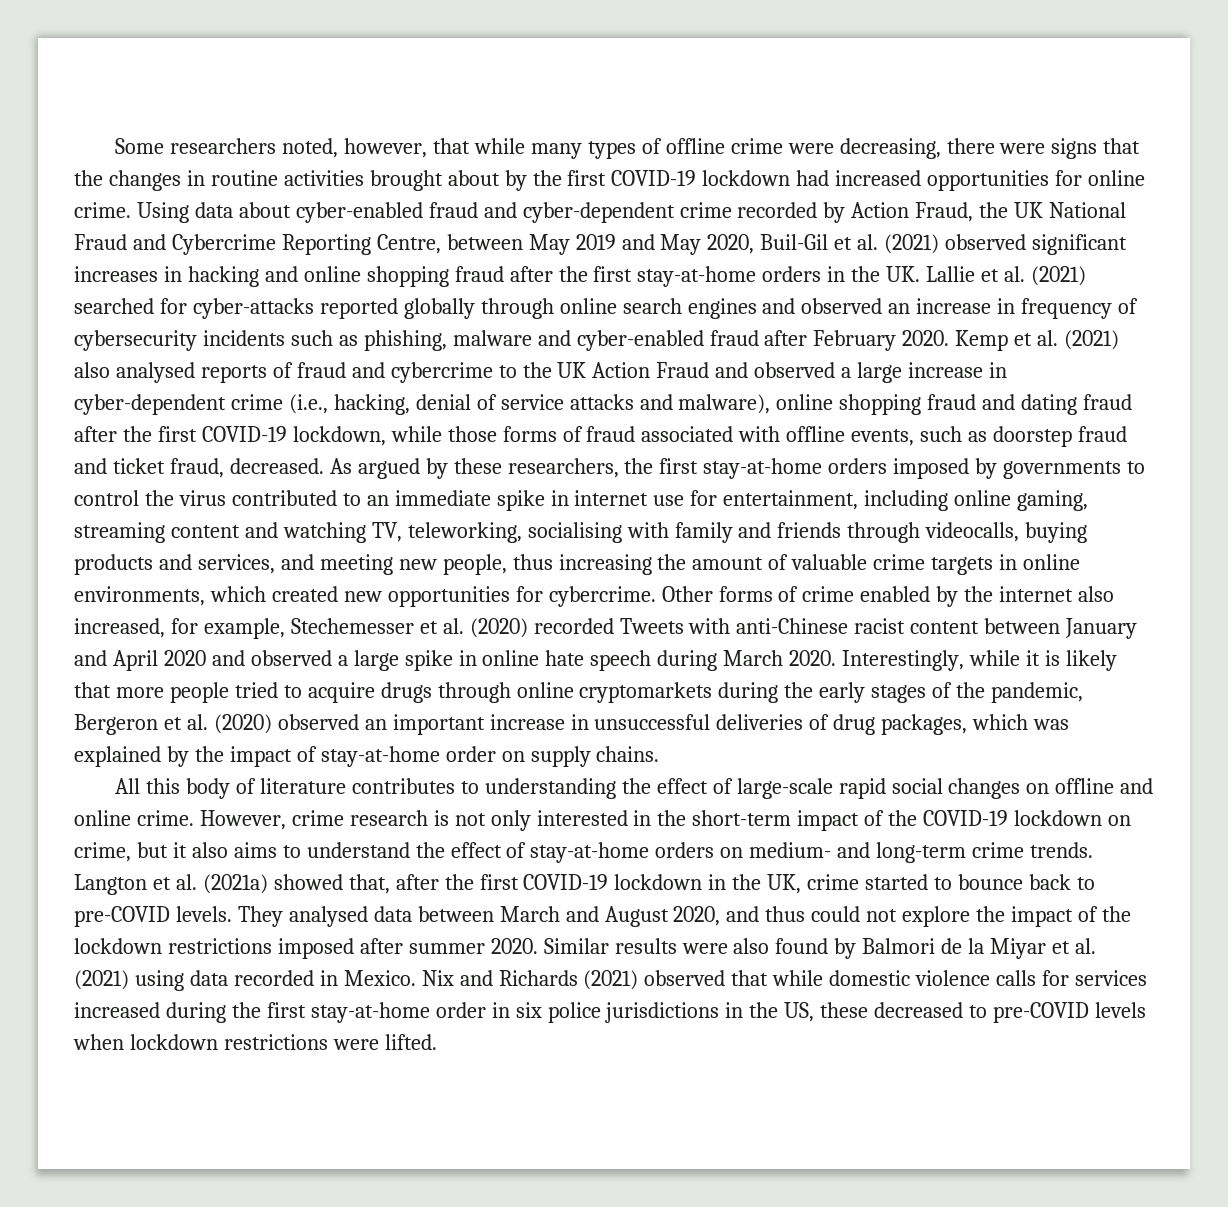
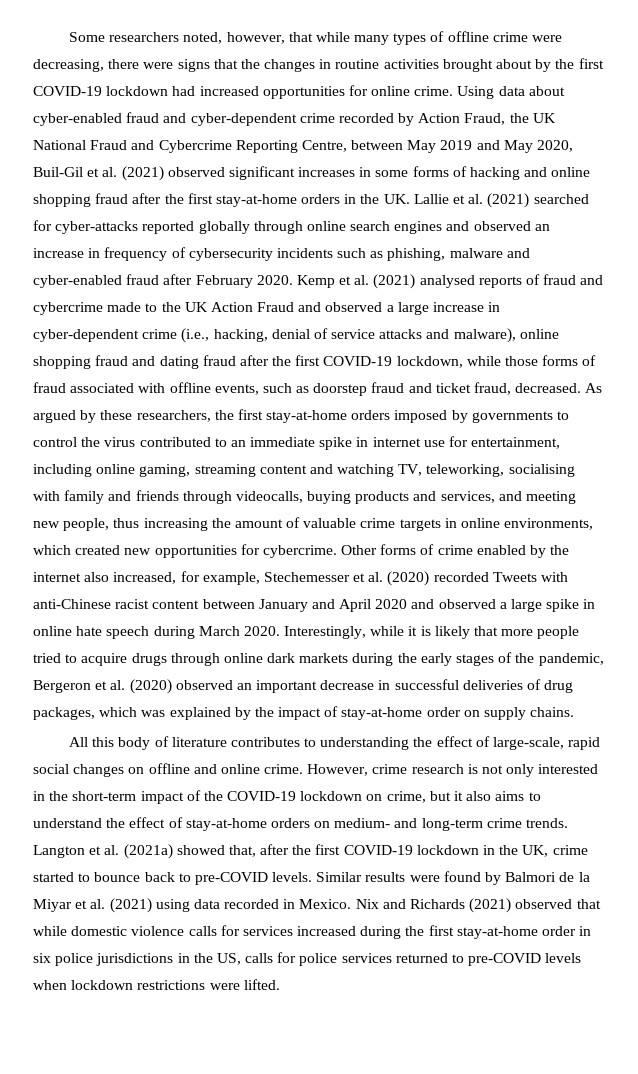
- Using data about cyber-enabled fraud and cyber-dependent crime recorded by Action Fraud, the UK National Fraud and Cybercrime Reporting Centre, between May 2019 and May 2020, Buil-Gil et al. (2021) observed significant increases in hacking and online shopping fraud after the first stay-at-home orders in the UK. Lallie et al. (2021) searched for cyber-attacks reported globally through online search engines and observed an increase in frequency of cybersecurity incidents such as phishing, malware and cyber-enabled fraud after February 2020.
+ Using data about cyber-enabled fraud and cyber-dependent crime recorded by Action Fraud, the UK National Fraud and Cybercrime Reporting Centre, between May 2019 and May 2020, Buil-Gil et al. (2021) observed significant increases in some forms of hacking and online shopping fraud after the first stay-at-home orders in the UK. Lallie et al. (2021) searched for cyber-attacks reported globally through online search engines and observed an increase in frequency of cybersecurity incidents such as phishing, malware and cyber-enabled fraud after February 2020.
- Kemp et al. (2021) also analysed reports of fraud and cybercrime to the UK Action Fraud and observed a large increase in cyber-dependent crime (i.e., hacking, denial of service attacks and malware), online shopping fraud and dating fraud after the first COVID-19 lockdown, while those forms of fraud associated with offline events, such as doorstep fraud and ticket fraud, decreased.
+ Kemp et al. (2021) analysed reports of fraud and cybercrime made to the UK Action Fraud and observed a large increase in cyber-dependent crime (i.e., hacking, denial of service attacks and malware), online shopping fraud and dating fraud after the first COVID-19 lockdown, while those forms of fraud associated with offline events, such as doorstep fraud and ticket fraud, decreased.
- Interestingly, while it is likely that more people tried to acquire drugs through online cryptomarkets during the early stages of the pandemic, Bergeron et al. (2020) observed an important increase in unsuccessful deliveries of drug packages, which was explained by the impact of stay-at-home order on supply chains.
+ Interestingly, while it is likely that more people tried to acquire drugs through online dark markets during the early stages of the pandemic, Bergeron et al. (2020) observed an important decrease in successful deliveries of drug packages, which was explained by the impact of stay-at-home order on supply chains.
- All this body of literature contributes to understanding the effect of large-scale rapid social changes on offline and online crime.
+ All this body of literature contributes to understanding the effect of large-scale, rapid social changes on offline and online crime.
- They analysed data between March and August 2020, and thus could not explore the impact of the lockdown restrictions imposed after summer 2020.
- Similar results were also found by Balmori de la Miyar et al. (2021) using data recorded in Mexico.
+ Similar results were found by Balmori de la Miyar et al. (2021) using data recorded in Mexico.
- Nix and Richards (2021) observed that while domestic violence calls for services increased during the first stay-at-home order in six police jurisdictions in the US, these decreased to pre-COVID levels when lockdown restrictions were lifted.
+ Nix and Richards (2021) observed that while domestic violence calls for services increased during the first stay-at-home order in six police jurisdictions in the US, calls for police services returned to pre-COVID levels when lockdown restrictions were lifted.

